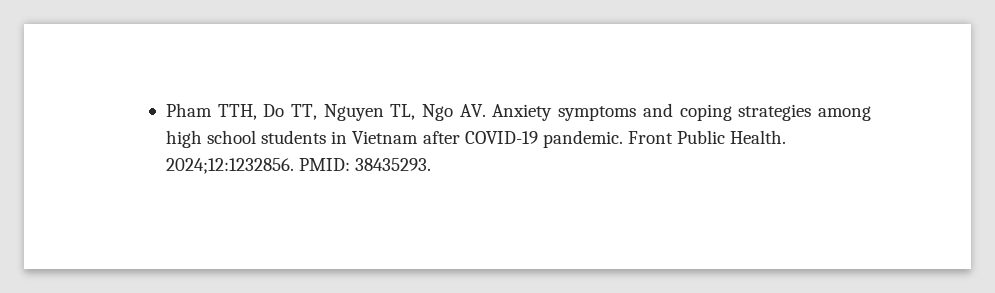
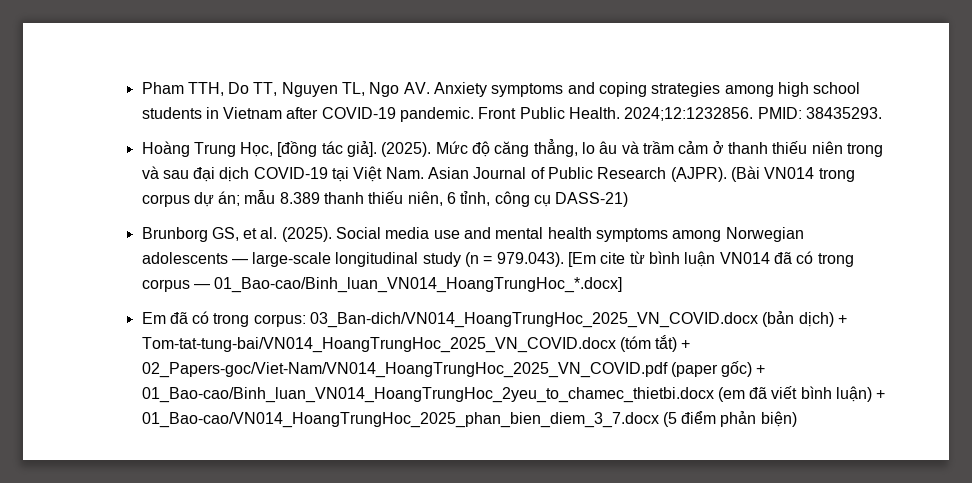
+ Hoàng Trung Học, [đồng tác giả]. (2025). Mức độ căng thẳng, lo âu và trầm cảm ở thanh thiếu niên trong và sau đại dịch COVID-19 tại Việt Nam. Asian Journal of Public Research (AJPR). (Bài VN014 trong corpus dự án; mẫu 8.389 thanh thiếu niên, 6 tỉnh, công cụ DASS-21)
+ Brunborg GS, et al. (2025). Social media use and mental health symptoms among Norwegian adolescents — large-scale longitudinal study (n = 979.043). [Em cite từ bình luận VN014 đã có trong corpus — 01_Bao-cao/Binh_luan_VN014_HoangTrungHoc_*.docx]
+ Em đã có trong corpus: 03_Ban-dich/VN014_HoangTrungHoc_2025_VN_COVID.docx (bản dịch) + Tom-tat-tung-bai/VN014_HoangTrungHoc_2025_VN_COVID.docx (tóm tắt) + 02_Papers-goc/Viet-Nam/VN014_HoangTrungHoc_2025_VN_COVID.pdf (paper gốc) + 01_Bao-cao/Binh_luan_VN014_HoangTrungHoc_2yeu_to_chamec_thietbi.docx (em đã viết bình luận) + 01_Bao-cao/VN014_HoangTrungHoc_2025_phan_bien_diem_3_7.docx (5 điểm phản biện)

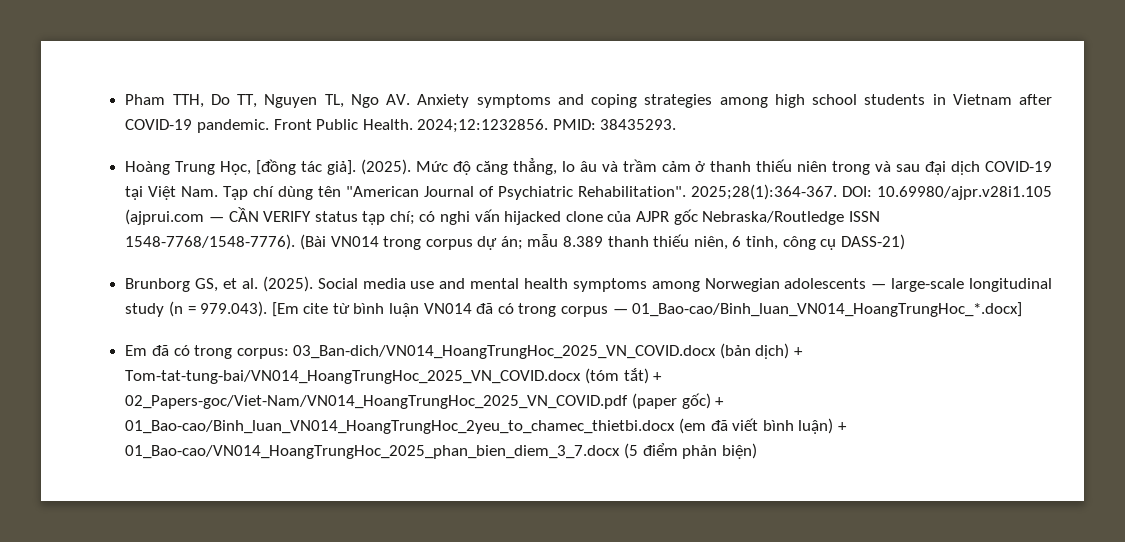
- Mức độ căng thẳng, lo âu và trầm cảm ở thanh thiếu niên trong và sau đại dịch COVID-19 tại Việt Nam. Asian Journal of Public Research (AJPR).
+ Mức độ căng thẳng, lo âu và trầm cảm ở thanh thiếu niên trong và sau đại dịch COVID-19 tại Việt Nam. Tạp chí dùng tên "American Journal of Psychiatric Rehabilitation". 2025;28(1):364-367. DOI: 10.69980/ajpr.v28i1.105 (ajprui.com — CẦN VERIFY status tạp chí; có nghi vấn hijacked clone của AJPR gốc Nebraska/Routledge ISSN 1548-7768/1548-7776).

